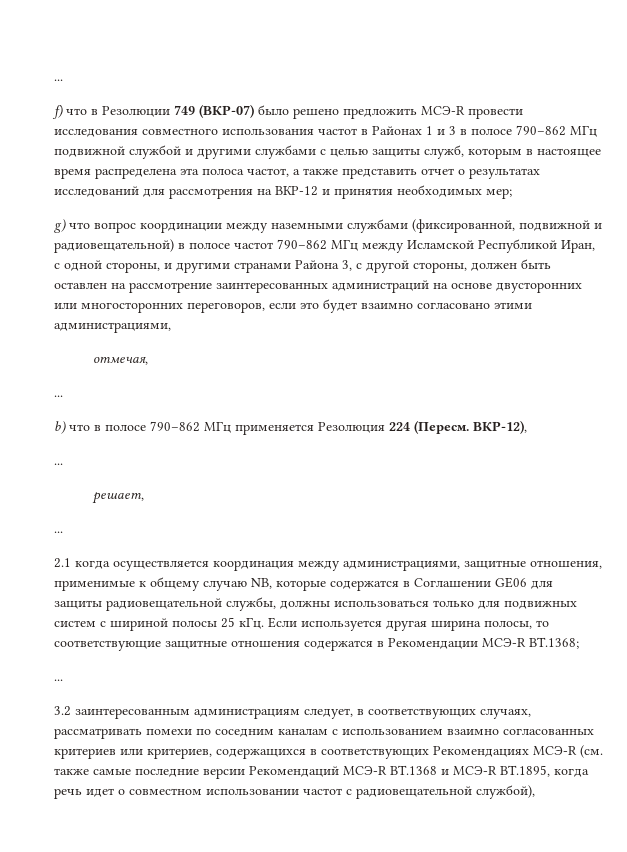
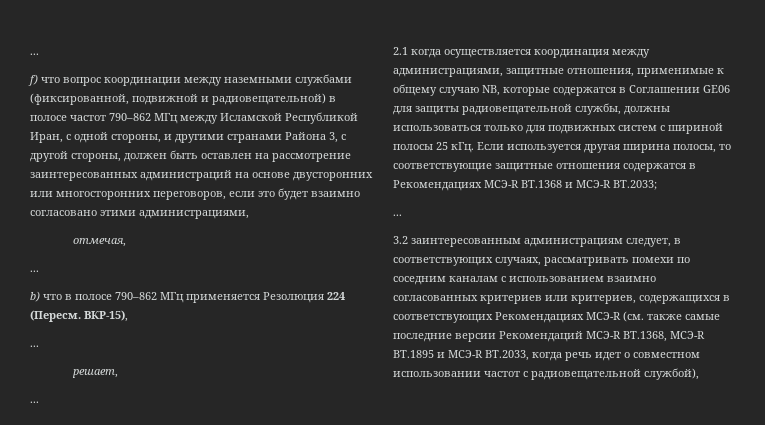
- f) что в Резолюции 749 (ВКР-07) было решено предложить МСЭ-R провести исследования совместного использования частот в Районах 1 и 3 в полосе 790–862 МГц подвижной службой и другими службами с целью защиты служб, которым в настоящее время распределена эта полоса частот, а также представить отчет о результатах исследований для рассмотрения на ВКР-12 и принятия необходимых мер;
- g) что вопрос координации между наземными службами (фиксированной, подвижной и радиовещательной) в полосе частот 790–862 МГц между Исламской Республикой Иран, с одной стороны, и другими странами Района 3, с другой стороны, должен быть оставлен на рассмотрение заинтересованных администраций на основе двусторонних или многосторонних переговоров, если это будет взаимно согласовано этими администрациями,
+ f) что вопрос координации между наземными службами (фиксированной, подвижной и радиовещательной) в полосе частот 790–862 МГц между Исламской Республикой Иран, с одной стороны, и другими странами Района 3, с другой стороны, должен быть оставлен на рассмотрение заинтересованных администраций на основе двусторонних или многосторонних переговоров, если это будет взаимно согласовано этими администрациями,
- ВКР-12),
+ ВКР-15),
- Если используется другая ширина полосы, то соответствующие защитные отношения содержатся в Рекомендации МСЭ-R BT.1368;
+ Если используется другая ширина полосы, то соответствующие защитные отношения содержатся в Рекомендациях МСЭ-R BT.1368 и МСЭ-R BT.2033;
- 3.2 заинтересованным администрациям следует, в соответствующих случаях, рассматривать помехи по соседним каналам с использованием взаимно согласованных критериев или критериев, содержащихся в соответствующих Рекомендациях МСЭ-R (см. также самые последние версии Рекомендаций МСЭ-R BT.1368 и МСЭ-R BT.1895, когда речь идет о совместном использовании частот с радиовещательной службой),
+ 3.2 заинтересованным администрациям следует, в соответствующих случаях, рассматривать помехи по соседним каналам с использованием взаимно согласованных критериев или критериев, содержащихся в соответствующих Рекомендациях МСЭ-R (см. также самые последние версии Рекомендаций МСЭ-R BT.1368, МСЭ-R BT.1895 и МСЭ-R BT.2033, когда речь идет о совместном использовании частот с радиовещательной службой),

